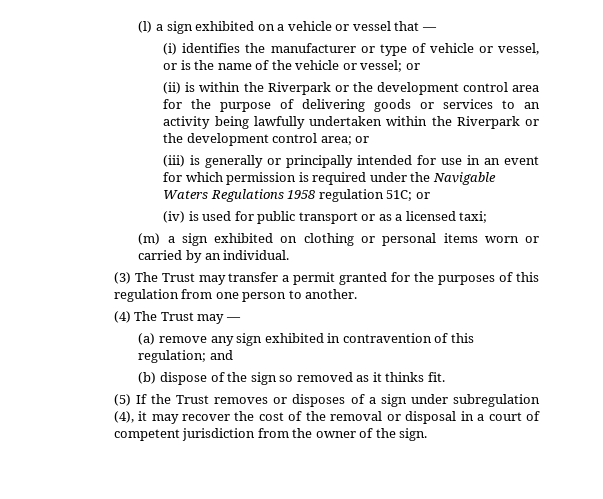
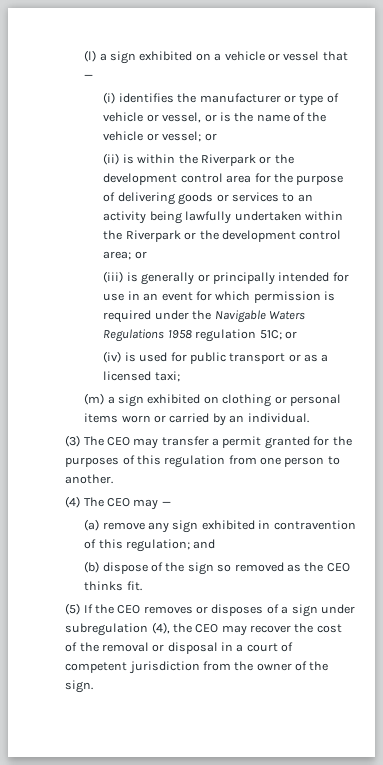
- (3) The Trust may transfer a permit granted for the purposes of this regulation from one person to another.
+ (3) The CEO may transfer a permit granted for the purposes of this regulation from one person to another.
- (4) The Trust may —
+ (4) The CEO may —
- (b) dispose of the sign so removed as it thinks fit.
+ (b) dispose of the sign so removed as the CEO thinks fit.
- (5) If the Trust removes or disposes of a sign under subregulation (4), it may recover the cost of the removal or disposal in a court of competent jurisdiction from the owner of the sign.
+ (5) If the CEO removes or disposes of a sign under subregulation (4), the CEO may recover the cost of the removal or disposal in a court of competent jurisdiction from the owner of the sign.

